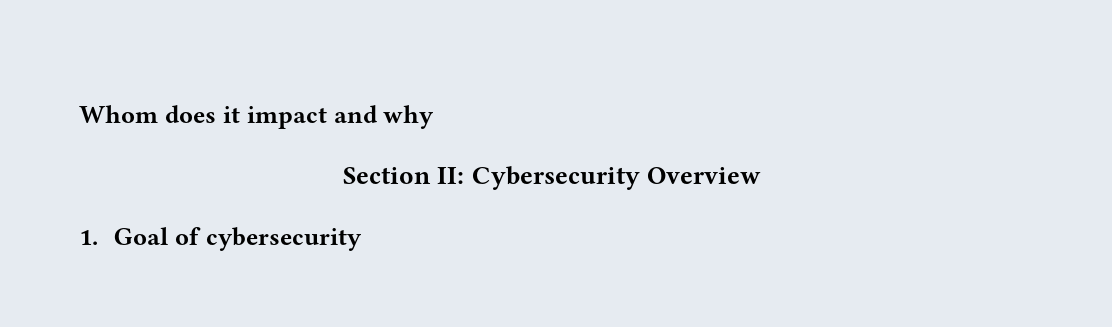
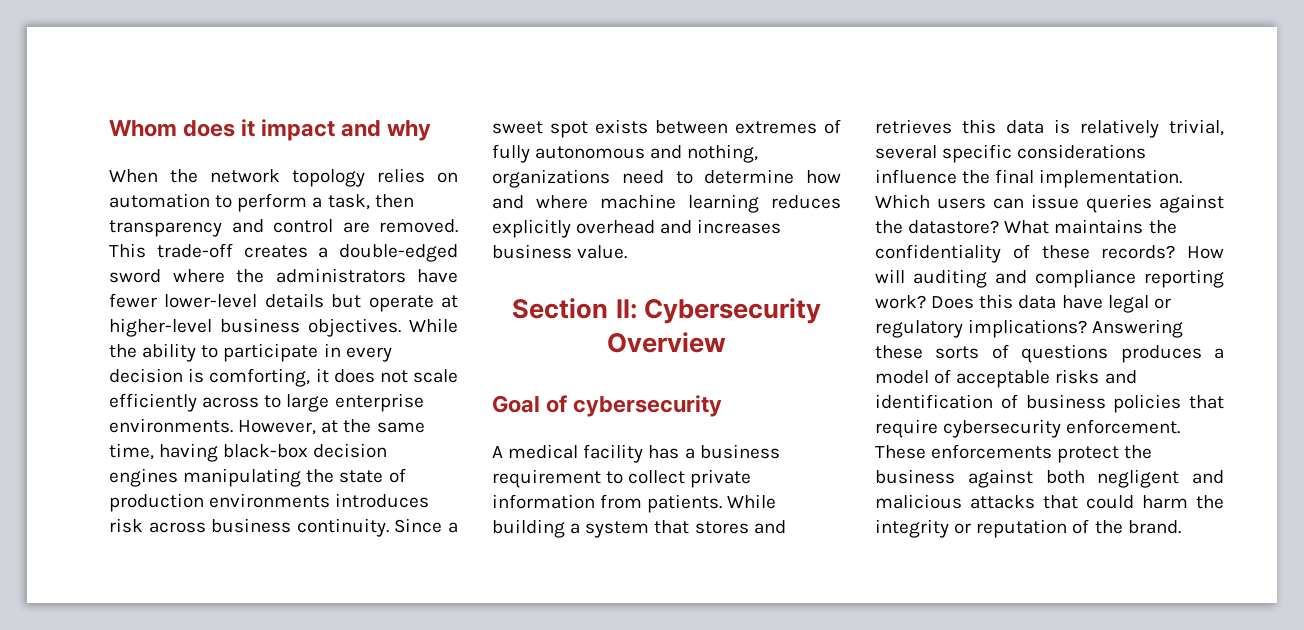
+ When the network topology relies on automation to perform a task, then transparency and control are removed. This trade-off creates a double-edged sword where the administrators have fewer lower-level details but operate at higher-level business objectives. While the ability to participate in every decision is comforting, it does not scale efficiently across to large enterprise environments. However, at the same time, having black-box decision engines manipulating the state of production environments introduces risk across business continuity. Since a sweet spot exists between extremes of fully autonomous and nothing, organizations need to determine how and where machine learning reduces explicitly overhead and increases business value.
- 1. Goal of cybersecurity
+ Goal of cybersecurity
+ A medical facility has a business requirement to collect private information from patients. While building a system that stores and retrieves this data is relatively trivial, several specific considerations influence the final implementation. Which users can issue queries against the datastore? What maintains the confidentiality of these records? How will auditing and compliance reporting work? Does this data have legal or regulatory implications? Answering these sorts of questions produces a model of acceptable risks and identification of business policies that require cybersecurity enforcement. These enforcements protect the business against both negligent and malicious attacks that could harm the integrity or reputation of the brand.

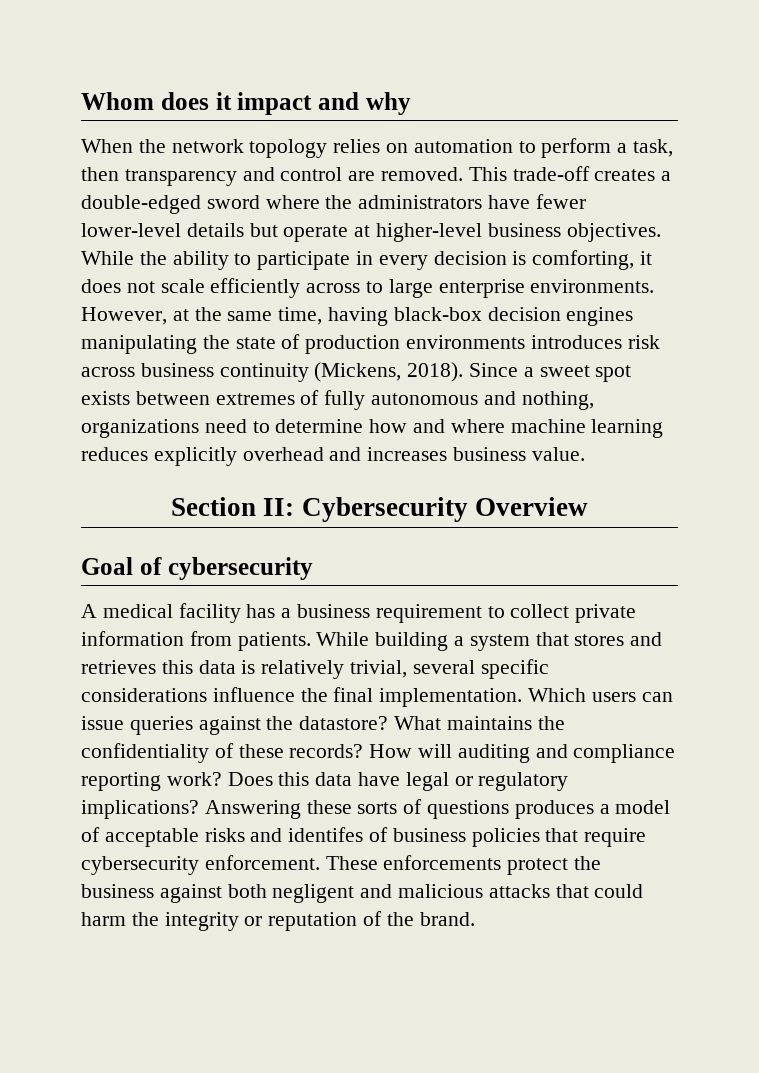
- However, at the same time, having black-box decision engines manipulating the state of production environments introduces risk across business continuity.
+ However, at the same time, having black-box decision engines manipulating the state of production environments introduces risk across business continuity (Mickens, 2018).
- Answering these sorts of questions produces a model of acceptable risks and identification of business policies that require cybersecurity enforcement.
+ Answering these sorts of questions produces a model of acceptable risks and identifes of business policies that require cybersecurity enforcement.

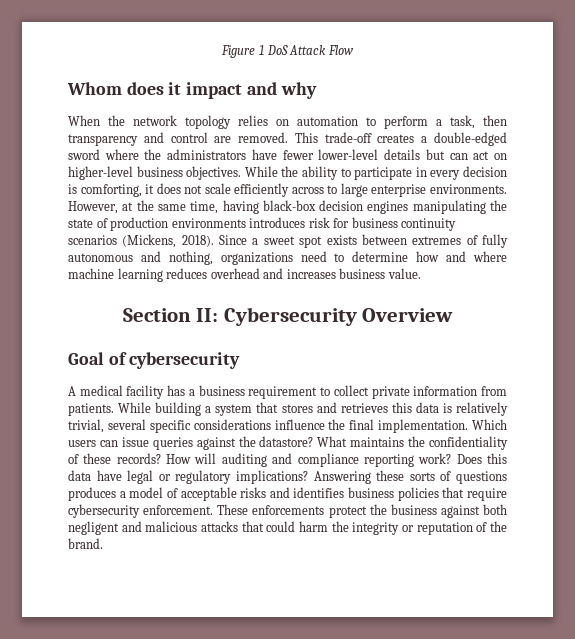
+ Figure 1 DoS Attack Flow
- This trade-off creates a double-edged sword where the administrators have fewer lower-level details but operate at higher-level business objectives.
+ This trade-off creates a double-edged sword where the administrators have fewer lower-level details but can act on higher-level business objectives.
- However, at the same time, having black-box decision engines manipulating the state of production environments introduces risk across business continuity (Mickens, 2018).
+ However, at the same time, having black-box decision engines manipulating the state of production environments introduces risk for business continuity scenarios (Mickens, 2018).
- Since a sweet spot exists between extremes of fully autonomous and nothing, organizations need to determine how and where machine learning reduces explicitly overhead and increases business value.
+ Since a sweet spot exists between extremes of fully autonomous and nothing, organizations need to determine how and where machine learning reduces overhead and increases business value.
- Answering these sorts of questions produces a model of acceptable risks and identifes of business policies that require cybersecurity enforcement.
+ Answering these sorts of questions produces a model of acceptable risks and identifies business policies that require cybersecurity enforcement.

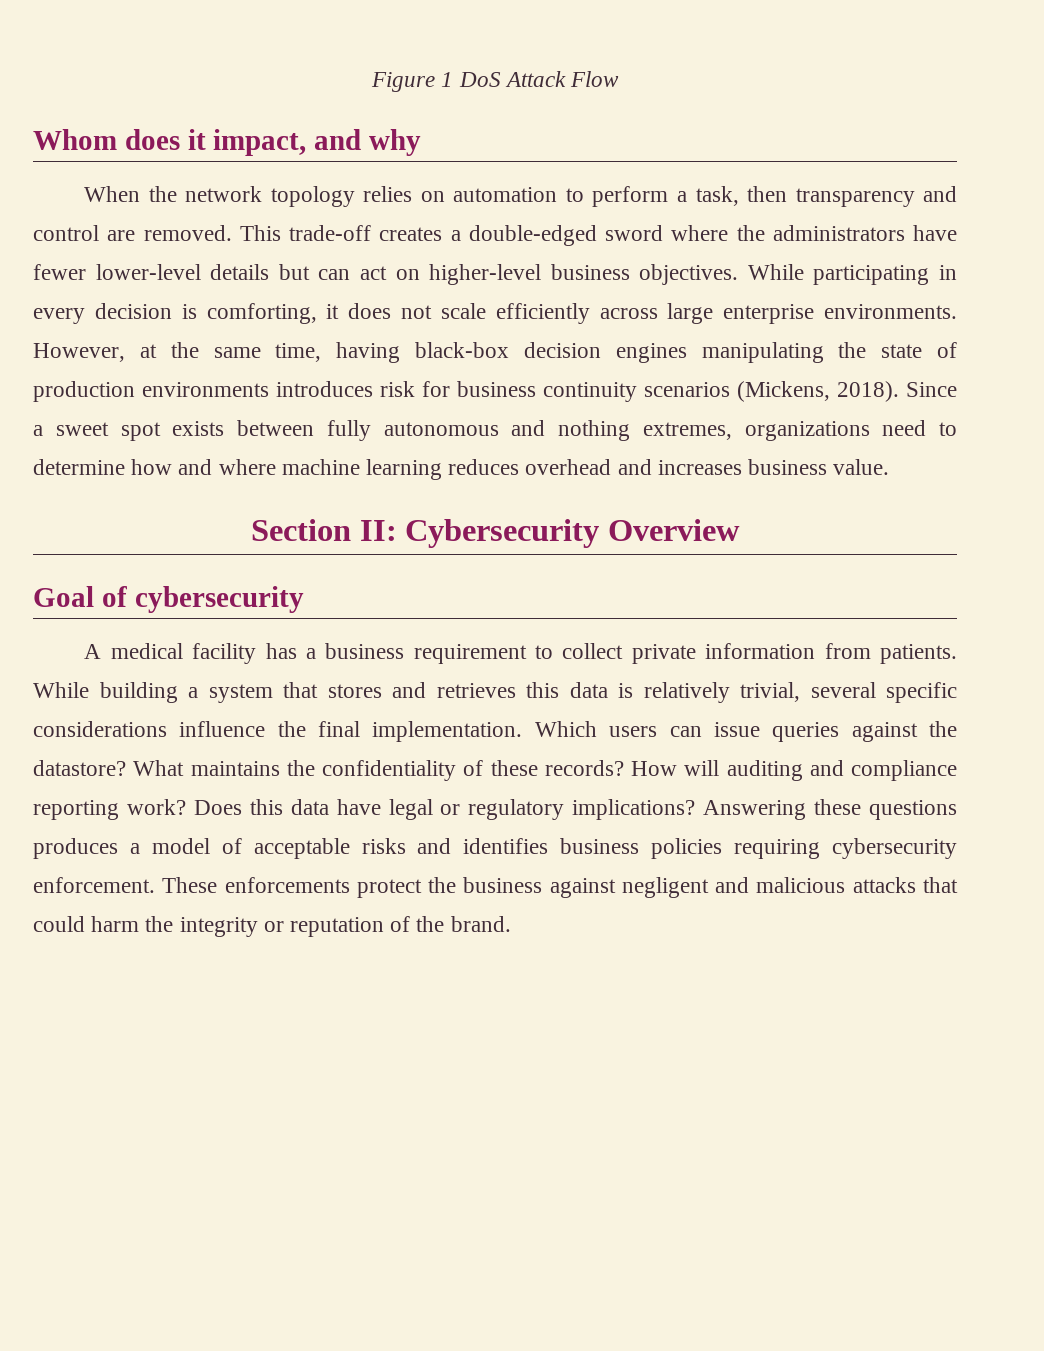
- Whom does it impact and why
+ Whom does it impact, and why
- While the ability to participate in every decision is comforting, it does not scale efficiently across to large enterprise environments.
+ While participating in every decision is comforting, it does not scale efficiently across large enterprise environments.
- Since a sweet spot exists between extremes of fully autonomous and nothing, organizations need to determine how and where machine learning reduces overhead and increases business value.
+ Since a sweet spot exists between fully autonomous and nothing extremes, organizations need to determine how and where machine learning reduces overhead and increases business value.
- Answering these sorts of questions produces a model of acceptable risks and identifies business policies that require cybersecurity enforcement.
+ Answering these questions produces a model of acceptable risks and identifies business policies requiring cybersecurity enforcement.
- These enforcements protect the business against both negligent and malicious attacks that could harm the integrity or reputation of the brand.
+ These enforcements protect the business against negligent and malicious attacks that could harm the integrity or reputation of the brand.

